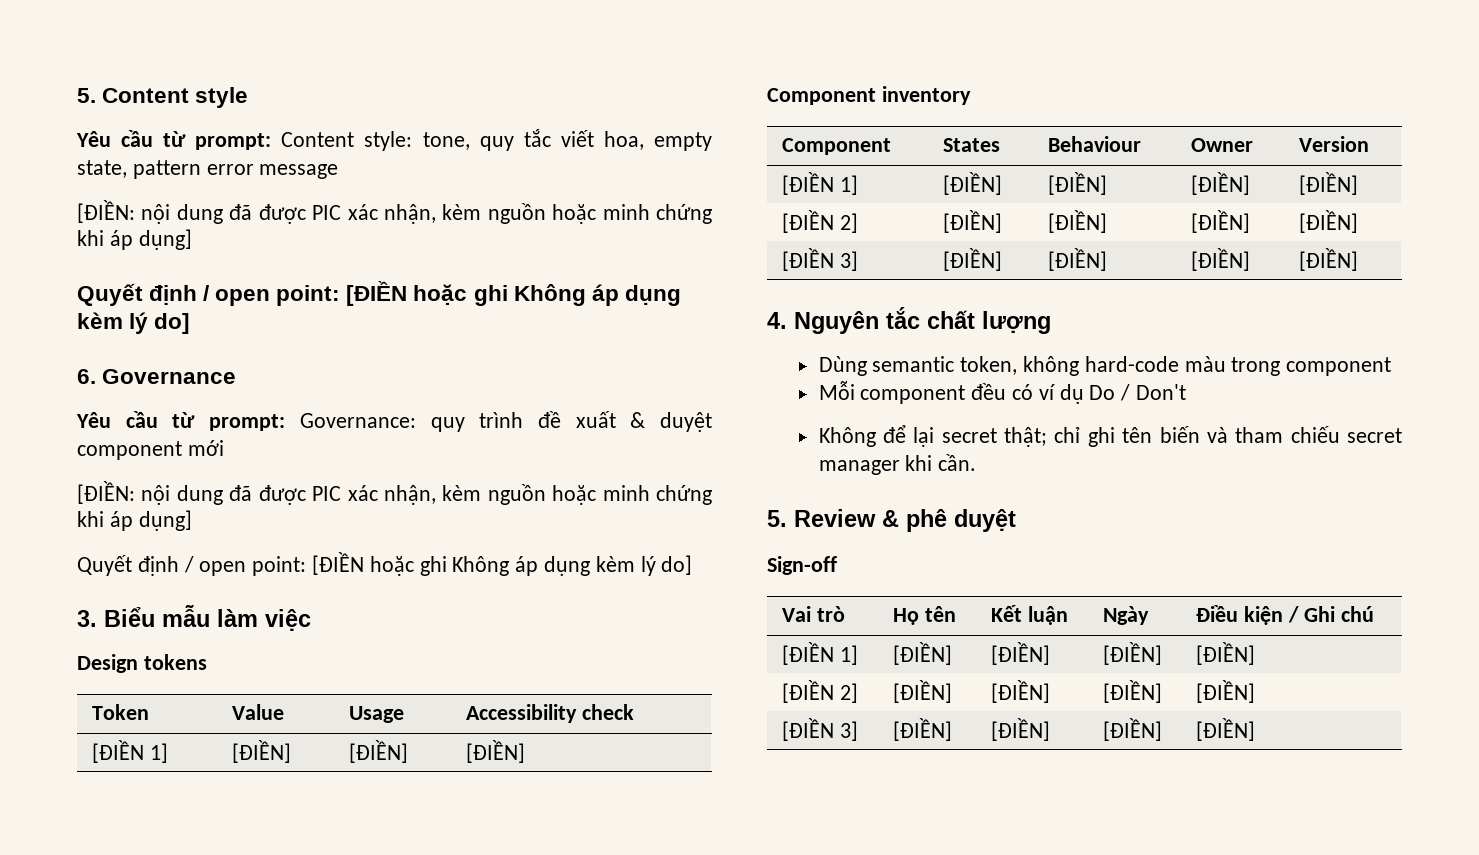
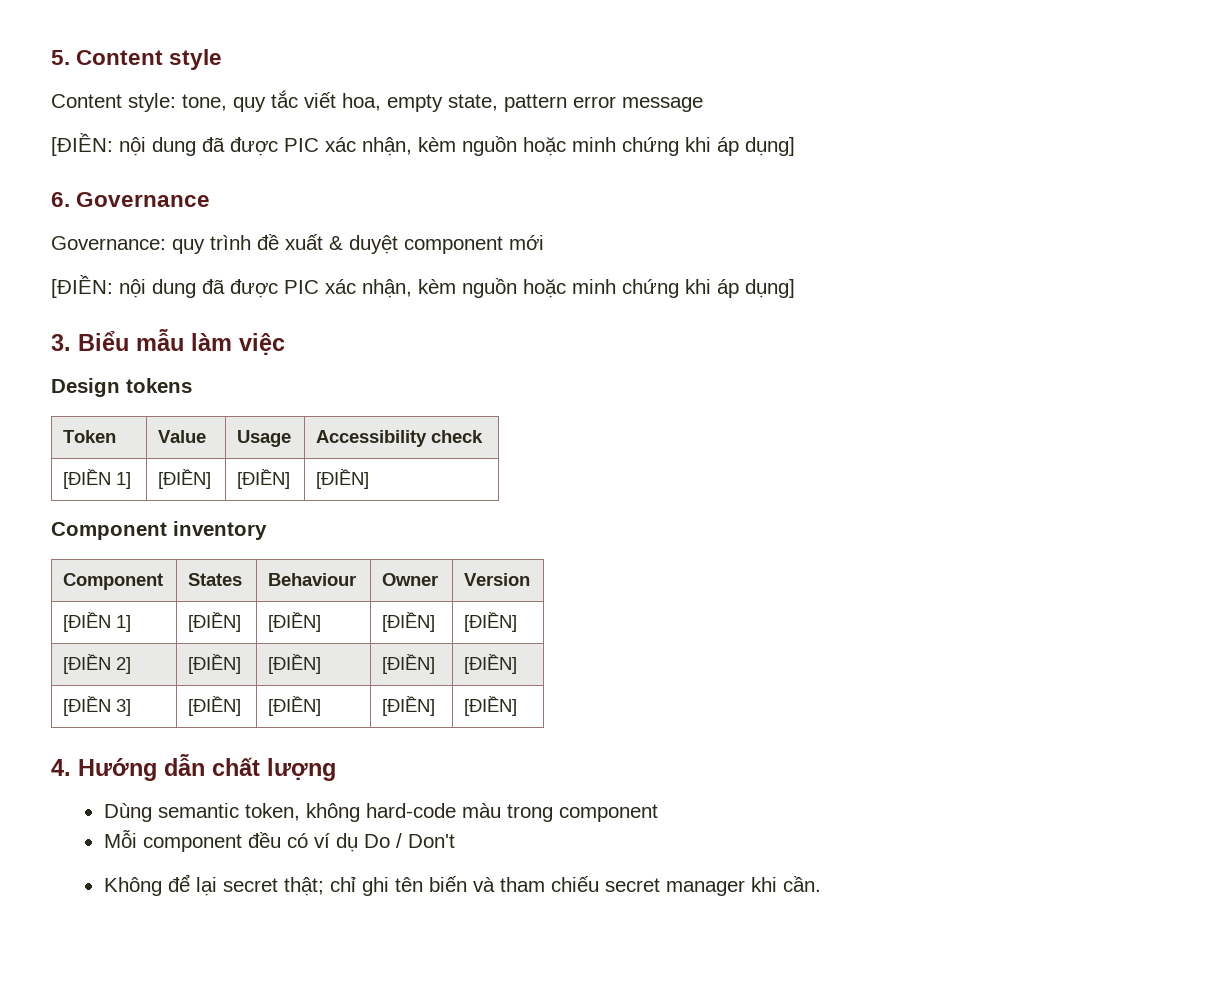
- Yêu cầu từ prompt: Content style: tone, quy tắc viết hoa, empty state, pattern error message
+ Content style: tone, quy tắc viết hoa, empty state, pattern error message
  [ĐIỀN: nội dung đã được PIC xác nhận, kèm nguồn hoặc minh chứng khi áp dụng]
- Quyết định / open point: [ĐIỀN hoặc ghi Không áp dụng kèm lý do]
  6. Governance
- Yêu cầu từ prompt: Governance: quy trình đề xuất & duyệt component mới
+ Governance: quy trình đề xuất & duyệt component mới
  [ĐIỀN: nội dung đã được PIC xác nhận, kèm nguồn hoặc minh chứng khi áp dụng]
- Quyết định / open point: [ĐIỀN hoặc ghi Không áp dụng kèm lý do]
- 4. Nguyên tắc chất lượng
+ 4. Hướng dẫn chất lượng
- 5. Review & phê duyệt
- Sign-off
- Vai trò | Họ tên | Kết luận | Ngày | Điều kiện / Ghi chú
- [ĐIỀN 1] | [ĐIỀN] | [ĐIỀN] | [ĐIỀN] | [ĐIỀN]
- [ĐIỀN 2] | [ĐIỀN] | [ĐIỀN] | [ĐIỀN] | [ĐIỀN]
- [ĐIỀN 3] | [ĐIỀN] | [ĐIỀN] | [ĐIỀN] | [ĐIỀN]

